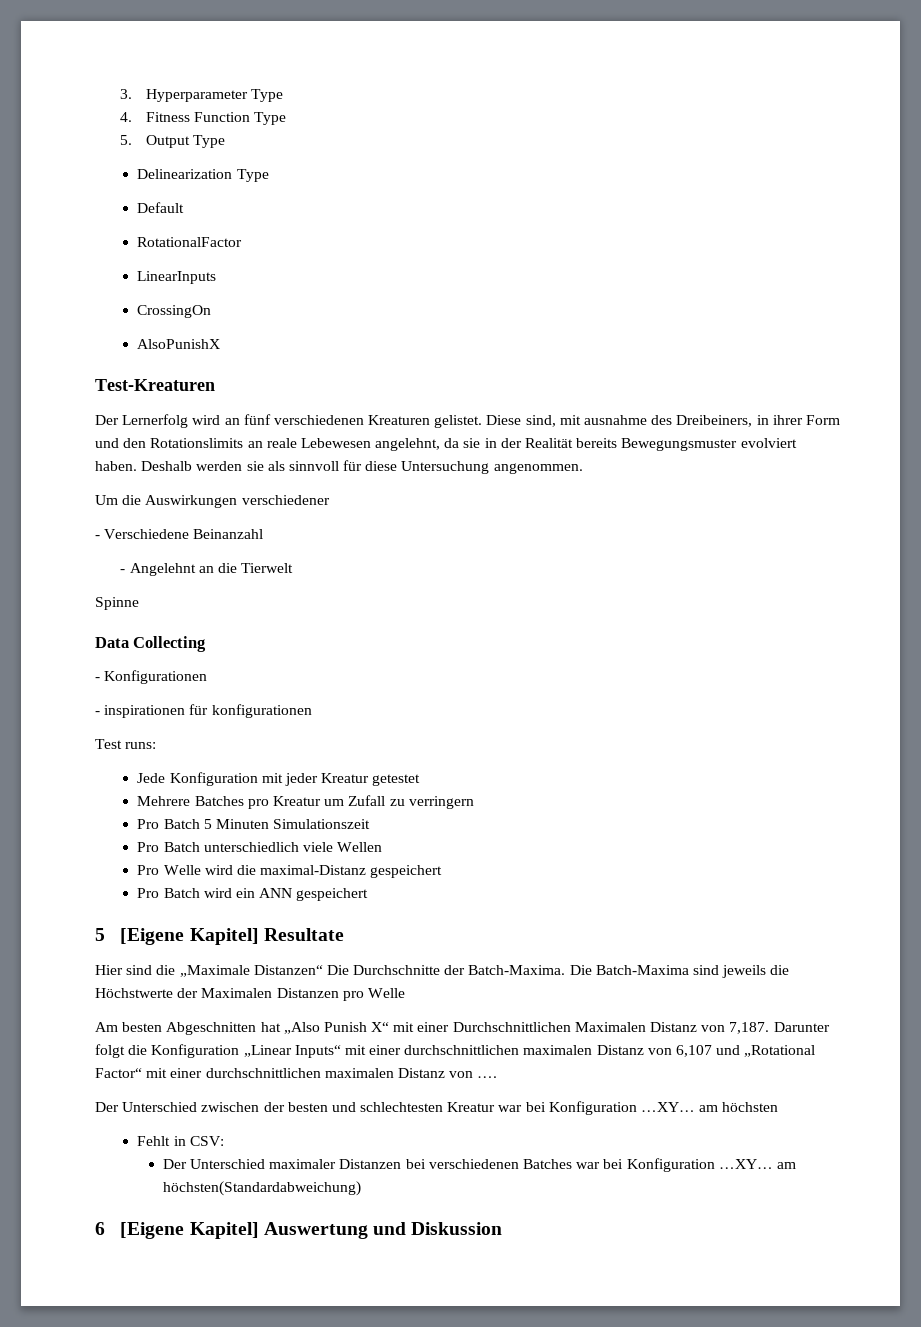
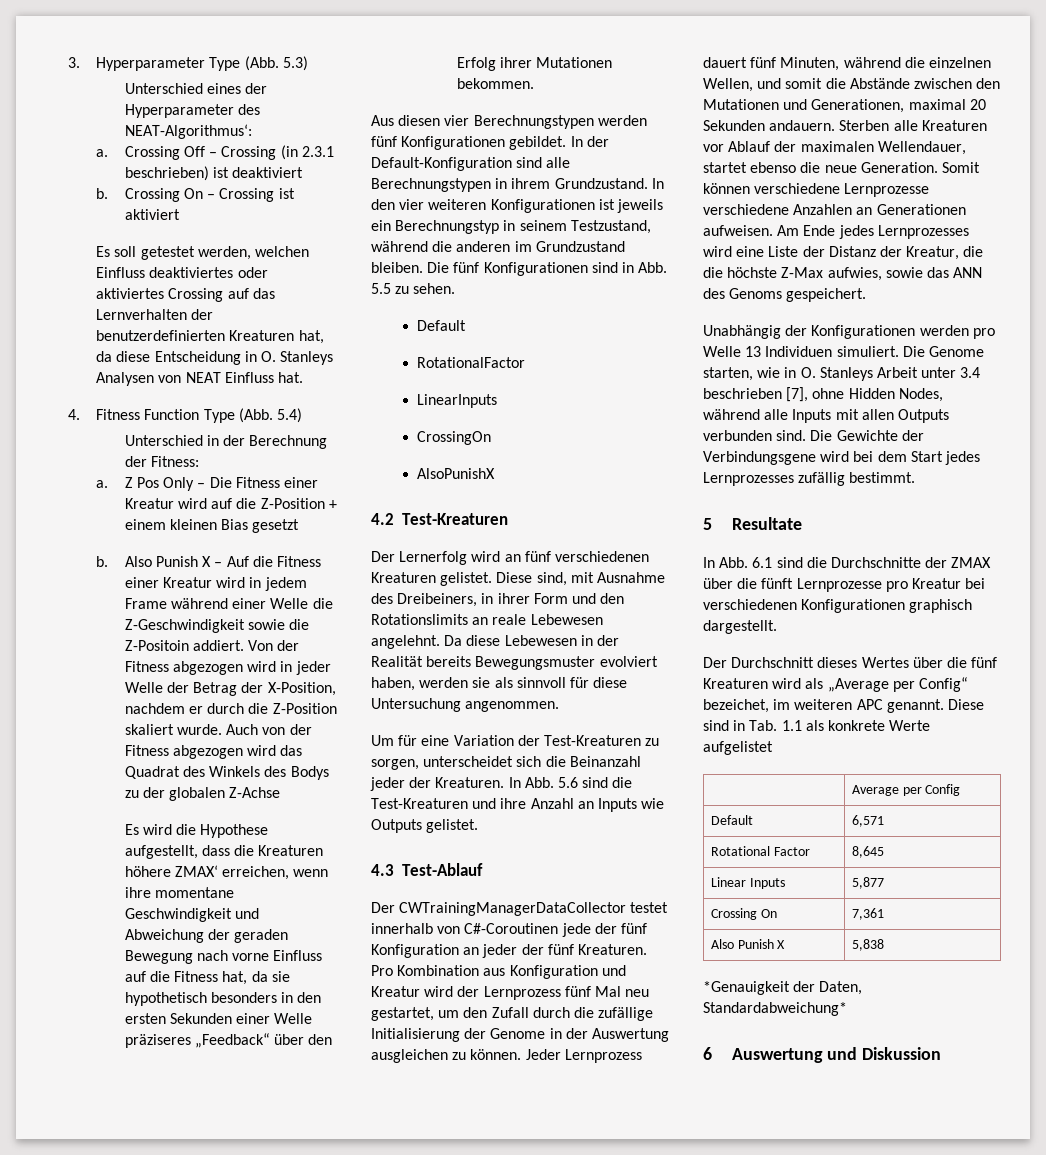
- 3. Hyperparameter Type
- 4. Fitness Function Type
- 5. Output Type
- Delinearization Type
+ 3. Hyperparameter Type (Abb. 5.3)
+ Unterschied eines der Hyperparameter des NEAT-Algorithmus‘:
+ a. Crossing Off – Crossing (in 2.3.1 beschrieben) ist deaktiviert
+ b. Crossing On – Crossing ist aktiviert
+ Es soll getestet werden, welchen Einfluss deaktiviertes oder aktiviertes Crossing auf das Lernverhalten der benutzerdefinierten Kreaturen hat, da diese Entscheidung in O. Stanleys Analysen von NEAT Einfluss hat.
+ 4. Fitness Function Type (Abb. 5.4)
+ Unterschied in der Berechnung der Fitness:
+ a. Z Pos Only – Die Fitness einer Kreatur wird auf die Z-Position + einem kleinen Bias gesetzt
+ b. Also Punish X – Auf die Fitness einer Kreatur wird in jedem Frame während einer Welle die Z-Geschwindigkeit sowie die Z-Positoin addiert. Von der Fitness abgezogen wird in jeder Welle der Betrag der X-Position, nachdem er durch die Z-Position skaliert wurde. Auch von der Fitness abgezogen wird das Quadrat des Winkels des Bodys zu der globalen Z-Achse
+ Es wird die Hypothese aufgestellt, dass die Kreaturen höhere ZMAX‘ erreichen, wenn ihre momentane Geschwindigkeit und Abweichung der geraden Bewegung nach vorne Einfluss auf die Fitness hat, da sie hypothetisch besonders in den ersten Sekunden einer Welle präziseres „Feedback“ über den Erfolg ihrer Mutationen bekommen.
+ Aus diesen vier Berechnungstypen werden fünf Konfigurationen gebildet. In der Default-Konfiguration sind alle Berechnungstypen in ihrem Grundzustand. In den vier weiteren Konfigurationen ist jeweils ein Berechnungstyp in seinem Testzustand, während die anderen im Grundzustand bleiben. Die fünf Konfigurationen sind in Abb. 5.5 zu sehen.
- Test-Kreaturen
+ 4.2 Test-Kreaturen
- Diese sind, mit ausnahme des Dreibeiners, in ihrer Form und den Rotationslimits an reale Lebewesen angelehnt, da sie in der Realität bereits Bewegungsmuster evolviert haben. Deshalb werden sie als sinnvoll für diese Untersuchung angenommen.
+ Diese sind, mit Ausnahme des Dreibeiners, in ihrer Form und den Rotationslimits an reale Lebewesen angelehnt. Da diese Lebewesen in der Realität bereits Bewegungsmuster evolviert haben, werden sie als sinnvoll für diese Untersuchung angenommen.
- Um die Auswirkungen verschiedener
- - Verschiedene Beinanzahl
- - Angelehnt an die Tierwelt
- Spinne
- Data Collecting
- - Konfigurationen
- - inspirationen für konfigurationen
- Test runs:
- Jede Konfiguration mit jeder Kreatur getestet
- Mehrere Batches pro Kreatur um Zufall zu verringern
- Pro Batch 5 Minuten Simulationszeit
- Pro Batch unterschiedlich viele Wellen
- Pro Welle wird die maximal-Distanz gespeichert
- Pro Batch wird ein ANN gespeichert
- 5 [Eigene Kapitel] Resultate
- Hier sind die „Maximale Distanzen“ Die Durchschnitte der Batch-Maxima. Die Batch-Maxima sind jeweils die Höchstwerte der Maximalen Distanzen pro Welle
- Am besten Abgeschnitten hat „Also Punish X“ mit einer Durchschnittlichen Maximalen Distanz von 7,187. Darunter folgt die Konfiguration „Linear Inputs“ mit einer durchschnittlichen maximalen Distanz von 6,107 und „Rotational Factor“ mit einer durchschnittlichen maximalen Distanz von ….
- Der Unterschied zwischen der besten und schlechtesten Kreatur war bei Konfiguration …XY… am höchsten
- Fehlt in CSV:
- Der Unterschied maximaler Distanzen bei verschiedenen Batches war bei Konfiguration …XY… am höchsten(Standardabweichung)
- 6 [Eigene Kapitel] Auswertung und Diskussion
+ Um für eine Variation der Test-Kreaturen zu sorgen, unterscheidet sich die Beinanzahl jeder der Kreaturen. In Abb. 5.6 sind die Test-Kreaturen und ihre Anzahl an Inputs wie Outputs gelistet.
+ 4.3 Test-Ablauf
+ Der CWTrainingManagerDataCollector testet innerhalb von C#-Coroutinen jede der fünf Konfiguration an jeder der fünf Kreaturen. Pro Kombination aus Konfiguration und Kreatur wird der Lernprozess fünf Mal neu gestartet, um den Zufall durch die zufällige Initialisierung der Genome in der Auswertung ausgleichen zu können. Jeder Lernprozess dauert fünf Minuten, während die einzelnen Wellen, und somit die Abstände zwischen den Mutationen und Generationen, maximal 20 Sekunden andauern. Sterben alle Kreaturen vor Ablauf der maximalen Wellendauer, startet ebenso die neue Generation. Somit können verschiedene Lernprozesse verschiedene Anzahlen an Generationen aufweisen. Am Ende jedes Lernprozesses wird eine Liste der Distanz der Kreatur, die die höchste Z-Max aufwies, sowie das ANN des Genoms gespeichert.
+ Unabhängig der Konfigurationen werden pro Welle 13 Individuen simuliert. Die Genome starten, wie in O. Stanleys Arbeit unter 3.4 beschrieben [7], ohne Hidden Nodes, während alle Inputs mit allen Outputs verbunden sind. Die Gewichte der Verbindungsgene wird bei dem Start jedes Lernprozesses zufällig bestimmt.
+ 5 Resultate
+ In Abb. 6.1 sind die Durchschnitte der ZMAX über die fünft Lernprozesse pro Kreatur bei verschiedenen Konfigurationen graphisch dargestellt.
+ Der Durchschnitt dieses Wertes über die fünf Kreaturen wird als „Average per Config“ bezeichet, im weiteren APC genannt. Diese sind in Tab. 1.1 als konkrete Werte aufgelistet
+ | Average per Config
+ Default | 6,571
+ Rotational Factor | 8,645
+ Linear Inputs | 5,877
+ Crossing On | 7,361
+ Also Punish X | 5,838
+ *Genauigkeit der Daten, Standardabweichung*
+ 6 Auswertung und Diskussion

